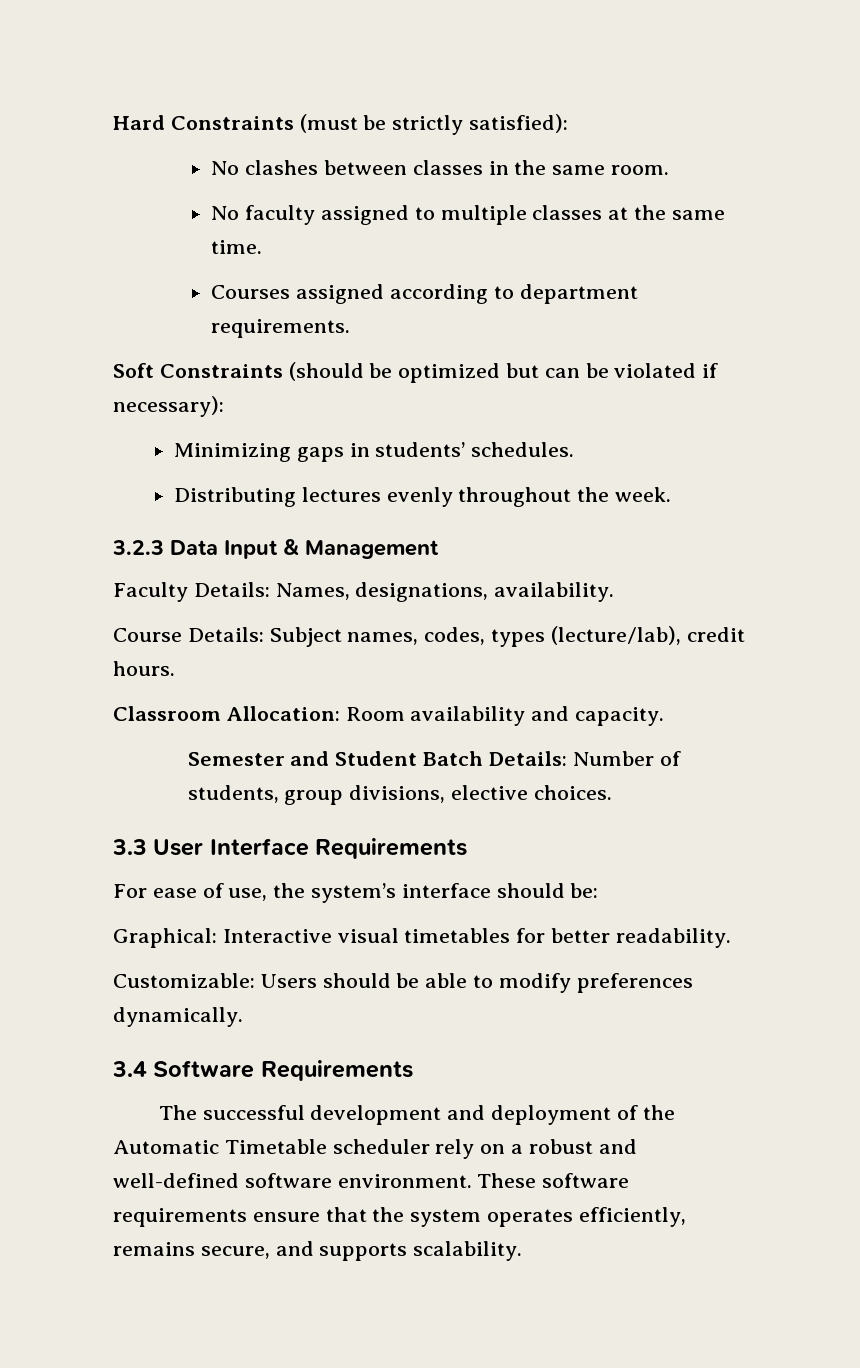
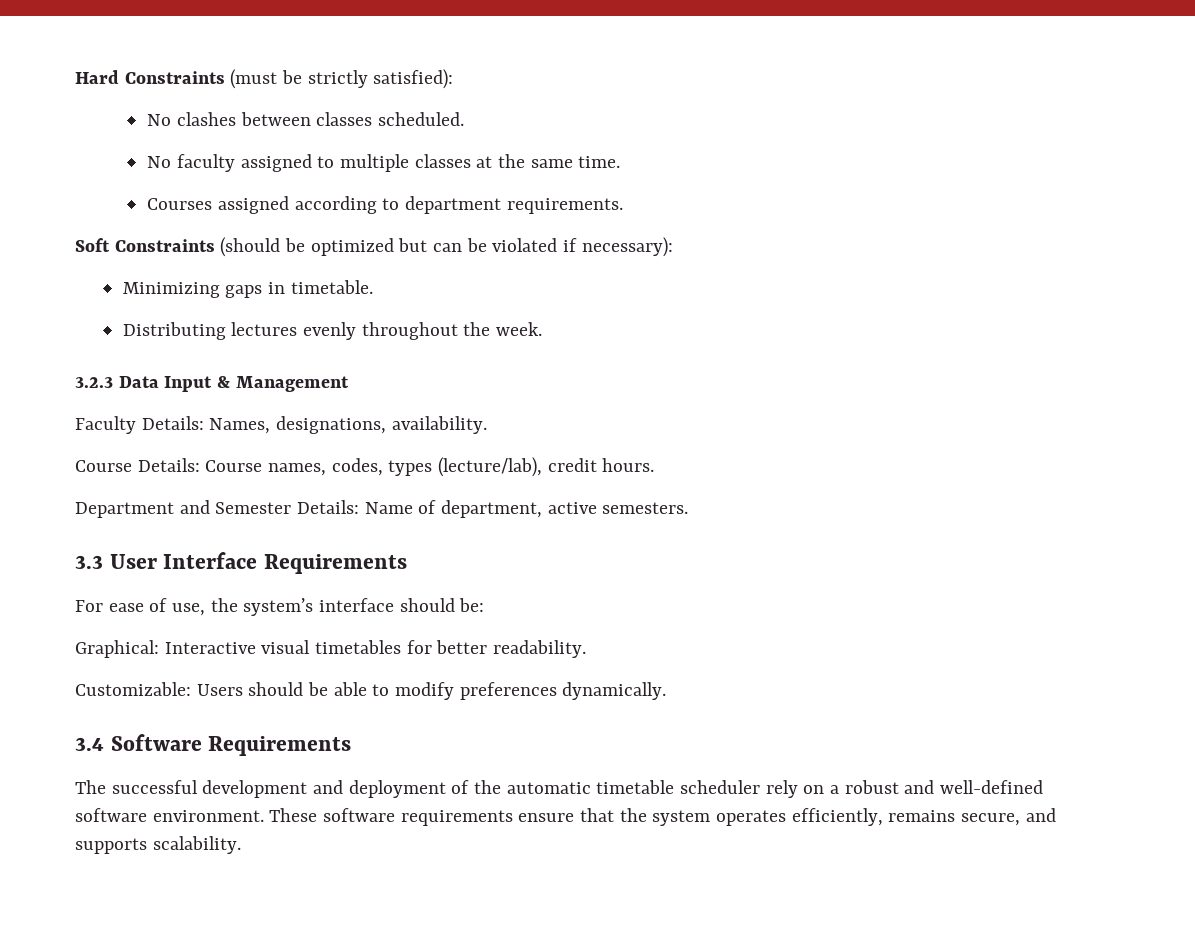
- No clashes between classes in the same room.
+ No clashes between classes scheduled.
- Minimizing gaps in students’ schedules.
+ Minimizing gaps in timetable.
- Course Details: Subject names, codes, types (lecture/lab), credit hours.
+ Course Details: Course names, codes, types (lecture/lab), credit hours.
- Classroom Allocation: Room availability and capacity.
- Semester and Student Batch Details: Number of students, group divisions, elective choices.
+ Department and Semester Details: Name of department, active semesters.
- The successful development and deployment of the Automatic Timetable scheduler rely on a robust and well-defined software environment.
+ The successful development and deployment of the automatic timetable scheduler rely on a robust and well-defined software environment.

